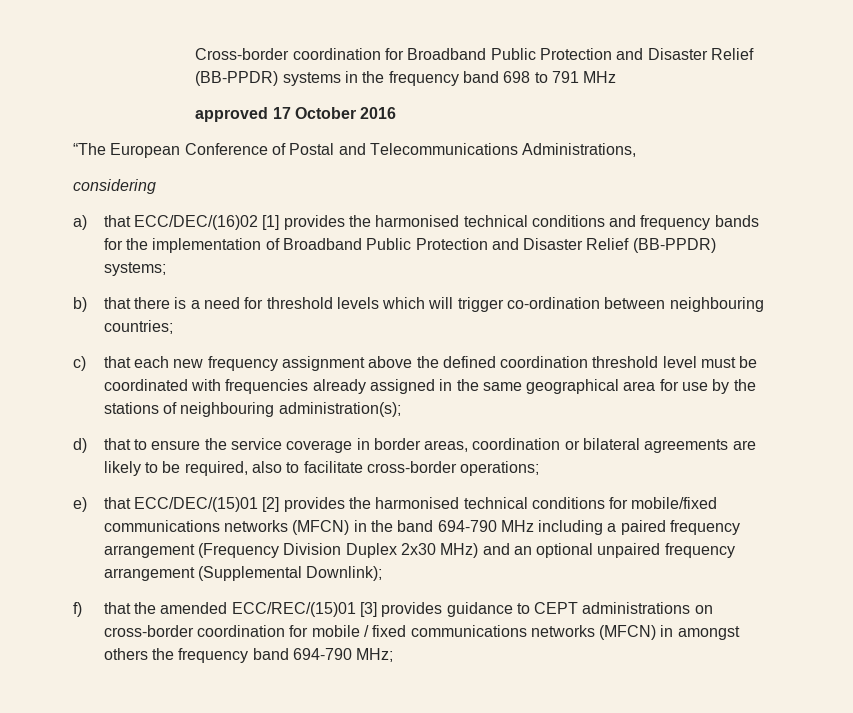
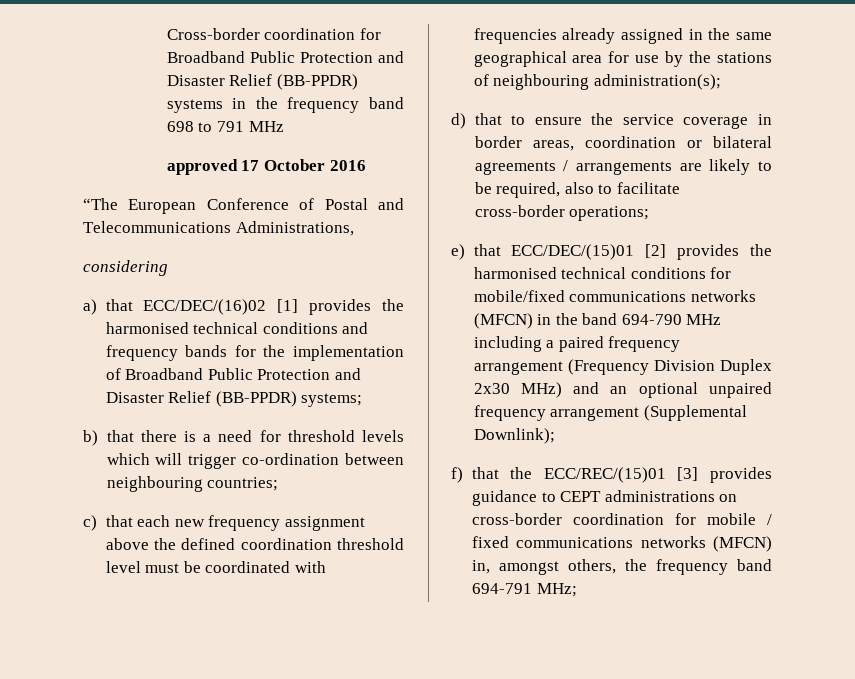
- d) that to ensure the service coverage in border areas, coordination or bilateral agreements are likely to be required, also to facilitate cross-border operations;
+ d) that to ensure the service coverage in border areas, coordination or bilateral agreements / arrangements are likely to be required, also to facilitate cross-border operations;
- f) that the amended ECC/REC/(15)01 [3] provides guidance to CEPT administrations on cross-border coordination for mobile / fixed communications networks (MFCN) in amongst others the frequency band 694-790 MHz;
+ f) that the ECC/REC/(15)01 [3] provides guidance to CEPT administrations on cross-border coordination for mobile / fixed communications networks (MFCN) in, amongst others, the frequency band 694-791 MHz;

